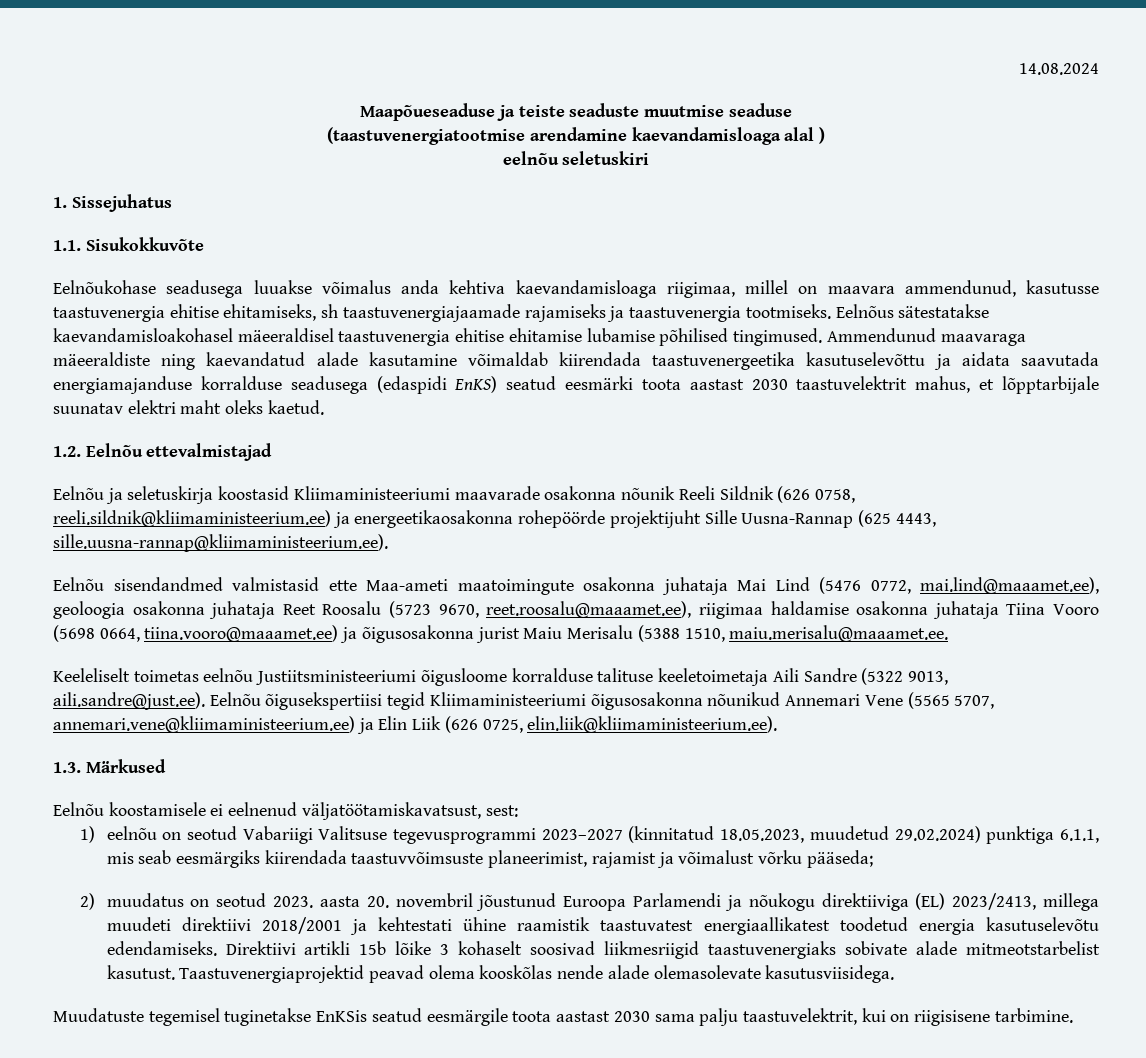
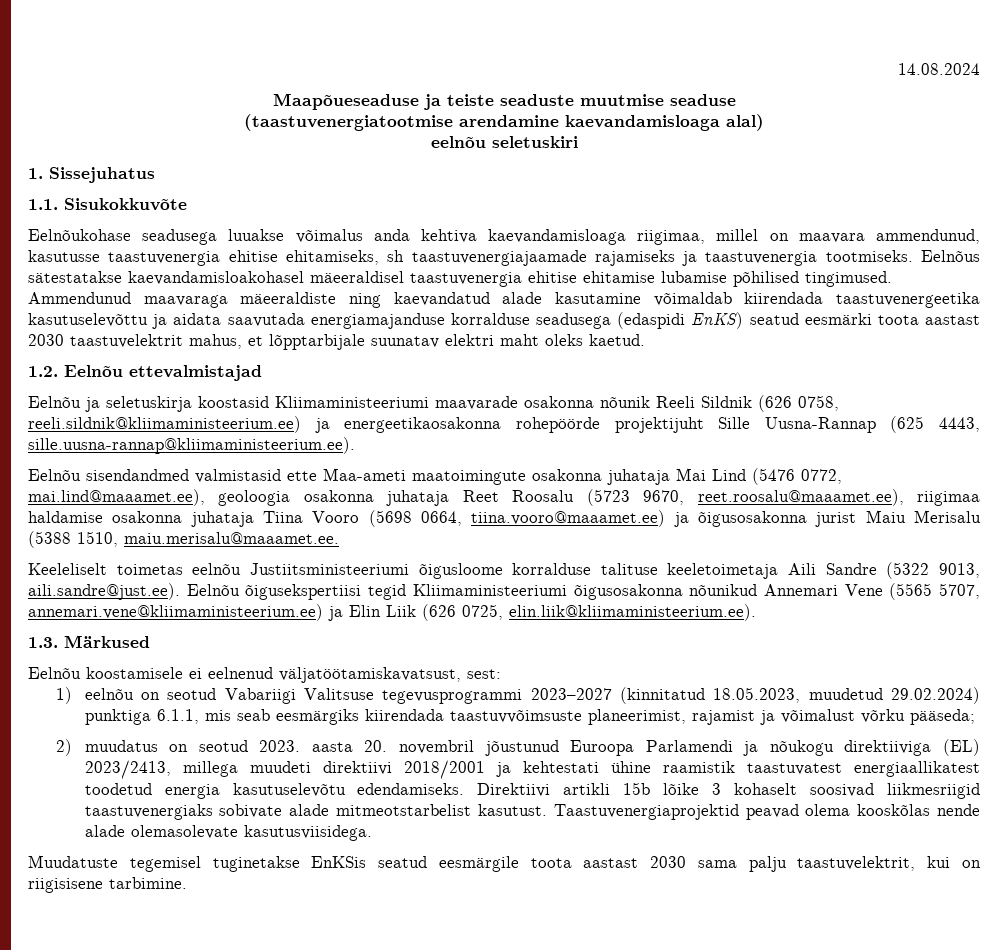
- (taastuvenergiatootmise arendamine kaevandamisloaga alal )
+ (taastuvenergiatootmise arendamine kaevandamisloaga alal)

